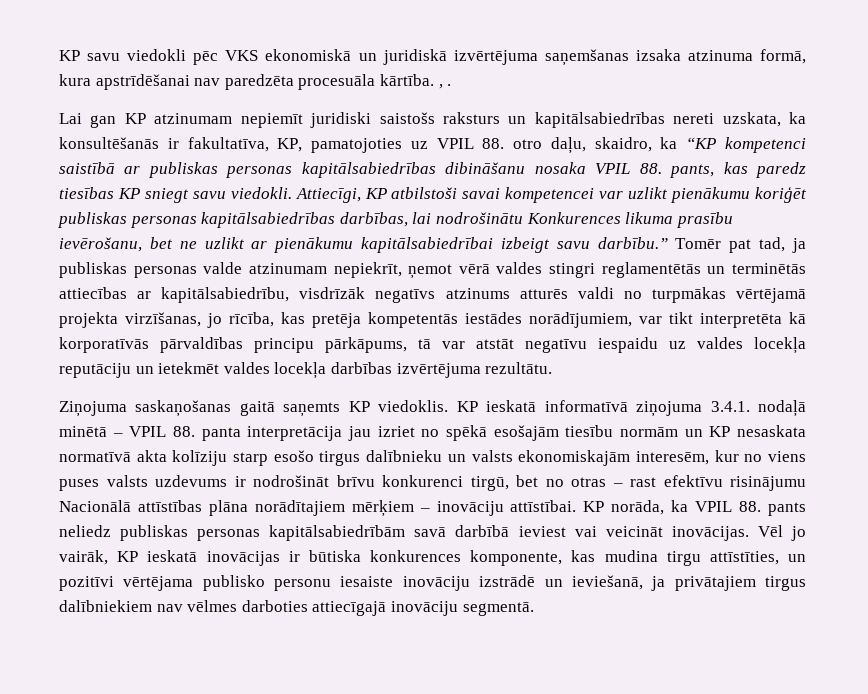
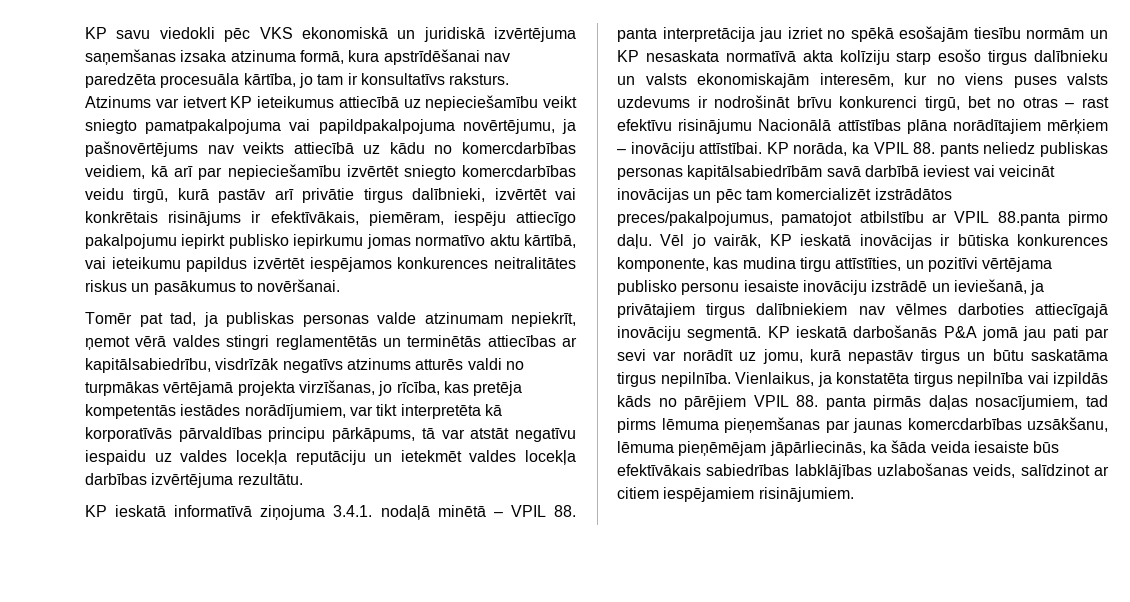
- KP savu viedokli pēc VKS ekonomiskā un juridiskā izvērtējuma saņemšanas izsaka atzinuma formā, kura apstrīdēšanai nav paredzēta procesuāla kārtība. , .
- Lai gan KP atzinumam nepiemīt juridiski saistošs raksturs un kapitālsabiedrības nereti uzskata, ka konsultēšanās ir fakultatīva, KP, pamatojoties uz VPIL 88. otro daļu, skaidro, ka “KP kompetenci saistībā ar publiskas personas kapitālsabiedrības dibināšanu nosaka VPIL 88. pants, kas paredz tiesības KP sniegt savu viedokli. Attiecīgi, KP atbilstoši savai kompetencei var uzlikt pienākumu koriģēt publiskas personas kapitālsabiedrības darbības, lai nodrošinātu Konkurences likuma prasību ievērošanu, bet ne uzlikt ar pienākumu kapitālsabiedrībai izbeigt savu darbību.” Tomēr pat tad, ja publiskas personas valde atzinumam nepiekrīt, ņemot vērā valdes stingri reglamentētās un terminētās attiecības ar kapitālsabiedrību, visdrīzāk negatīvs atzinums atturēs valdi no turpmākas vērtējamā projekta virzīšanas, jo rīcība, kas pretēja kompetentās iestādes norādījumiem, var tikt interpretēta kā korporatīvās pārvaldības principu pārkāpums, tā var atstāt negatīvu iespaidu uz valdes locekļa reputāciju un ietekmēt valdes locekļa darbības izvērtējuma rezultātu.
+ KP savu viedokli pēc VKS ekonomiskā un juridiskā izvērtējuma saņemšanas izsaka atzinuma formā, kura apstrīdēšanai nav paredzēta procesuāla kārtība, jo tam ir konsultatīvs raksturs. Atzinums var ietvert KP ieteikumus attiecībā uz nepieciešamību veikt sniegto pamatpakalpojuma vai papildpakalpojuma novērtējumu, ja pašnovērtējums nav veikts attiecībā uz kādu no komercdarbības veidiem, kā arī par nepieciešamību izvērtēt sniegto komercdarbības veidu tirgū, kurā pastāv arī privātie tirgus dalībnieki, izvērtēt vai konkrētais risinājums ir efektīvākais, piemēram, iespēju attiecīgo pakalpojumu iepirkt publisko iepirkumu jomas normatīvo aktu kārtībā, vai ieteikumu papildus izvērtēt iespējamos konkurences neitralitātes riskus un pasākumus to novēršanai.
+ Tomēr pat tad, ja publiskas personas valde atzinumam nepiekrīt, ņemot vērā valdes stingri reglamentētās un terminētās attiecības ar kapitālsabiedrību, visdrīzāk negatīvs atzinums atturēs valdi no turpmākas vērtējamā projekta virzīšanas, jo rīcība, kas pretēja kompetentās iestādes norādījumiem, var tikt interpretēta kā korporatīvās pārvaldības principu pārkāpums, tā var atstāt negatīvu iespaidu uz valdes locekļa reputāciju un ietekmēt valdes locekļa darbības izvērtējuma rezultātu.
- Ziņojuma saskaņošanas gaitā saņemts KP viedoklis.
- KP norāda, ka VPIL 88. pants neliedz publiskas personas kapitālsabiedrībām savā darbībā ieviest vai veicināt inovācijas.
+ KP norāda, ka VPIL 88. pants neliedz publiskas personas kapitālsabiedrībām savā darbībā ieviest vai veicināt inovācijas un pēc tam komercializēt izstrādātos preces/pakalpojumus, pamatojot atbilstību ar VPIL 88.panta pirmo daļu.
+ KP ieskatā darbošanās P&A jomā jau pati par sevi var norādīt uz jomu, kurā nepastāv tirgus un būtu saskatāma tirgus nepilnība. Vienlaikus, ja konstatēta tirgus nepilnība vai izpildās kāds no pārējiem VPIL 88. panta pirmās daļas nosacījumiem, tad pirms lēmuma pieņemšanas par jaunas komercdarbības uzsākšanu, lēmuma pieņēmējam jāpārliecinās, ka šāda veida iesaiste būs efektīvākais sabiedrības labklājības uzlabošanas veids, salīdzinot ar citiem iespējamiem risinājumiem.

